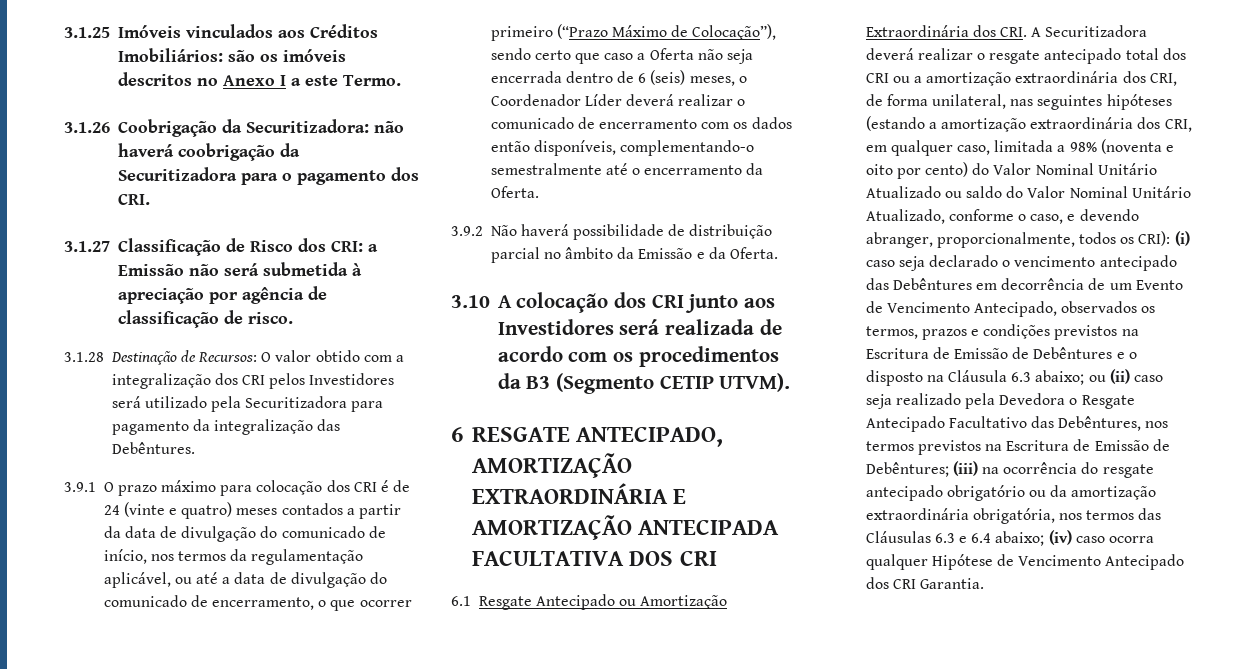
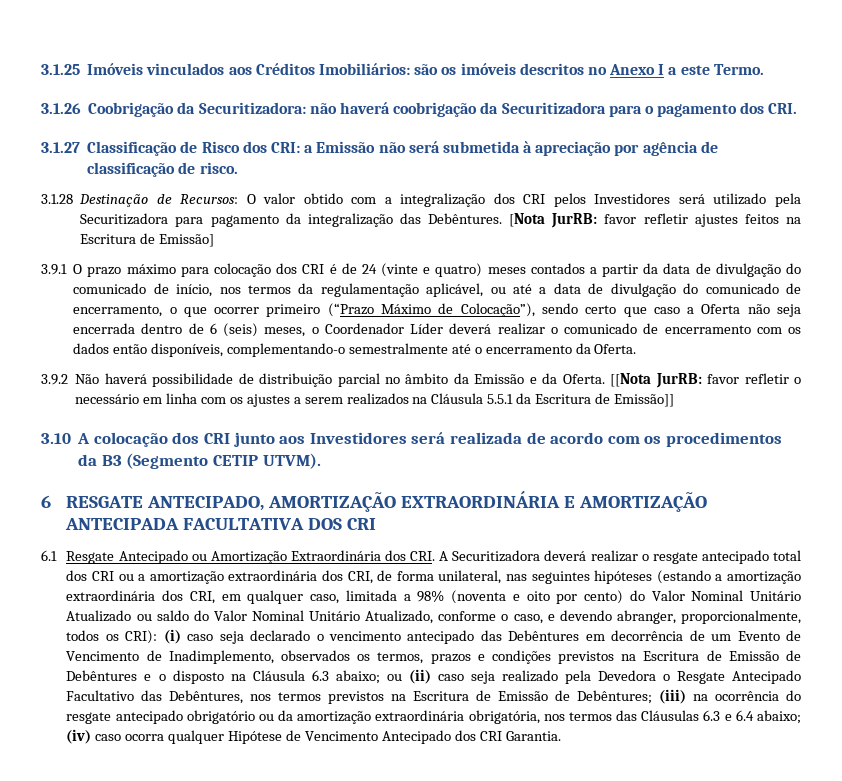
+ [Nota JurRB: favor refletir ajustes feitos na Escritura de Emissão]
+ [[Nota JurRB: favor refletir o necessário em linha com os ajustes a serem realizados na Cláusula 5.5.1 da Escritura de Emissão]]
- (i) caso seja declarado o vencimento antecipado das Debêntures em decorrência de um Evento de Vencimento Antecipado, observados os termos, prazos e condições previstos na Escritura de Emissão de Debêntures e o disposto na Cláusula 6.3 abaixo;
+ (i) caso seja declarado o vencimento antecipado das Debêntures em decorrência de um Evento de Vencimento de Inadimplemento, observados os termos, prazos e condições previstos na Escritura de Emissão de Debêntures e o disposto na Cláusula 6.3 abaixo;

